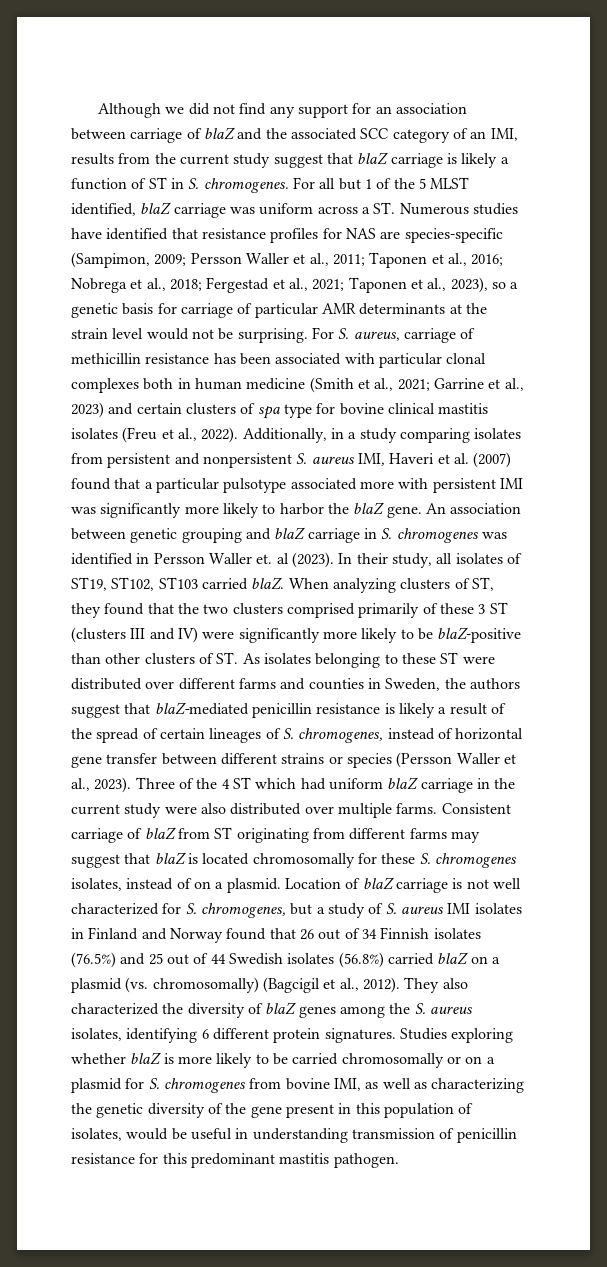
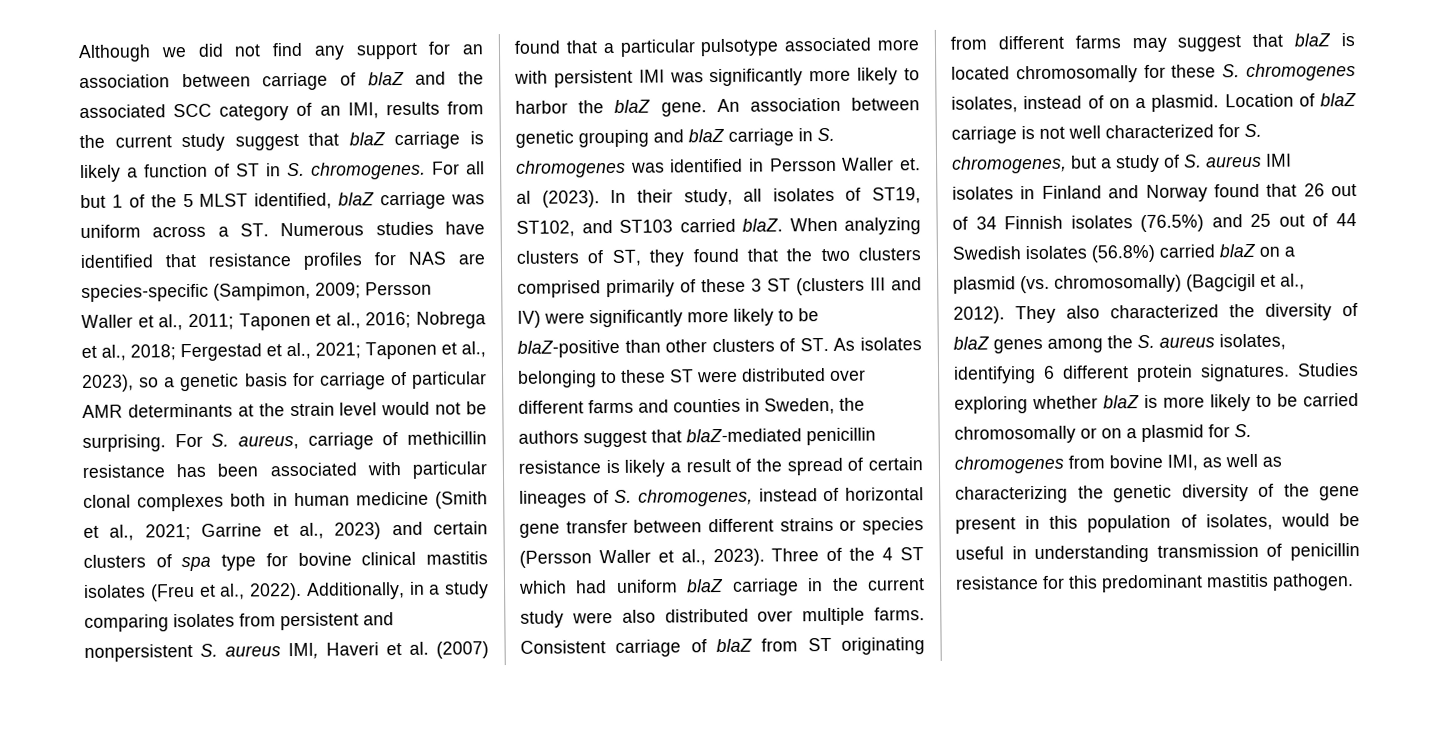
- In their study, all isolates of ST19, ST102, ST103 carried blaZ.
+ In their study, all isolates of ST19, ST102, and ST103 carried blaZ.

